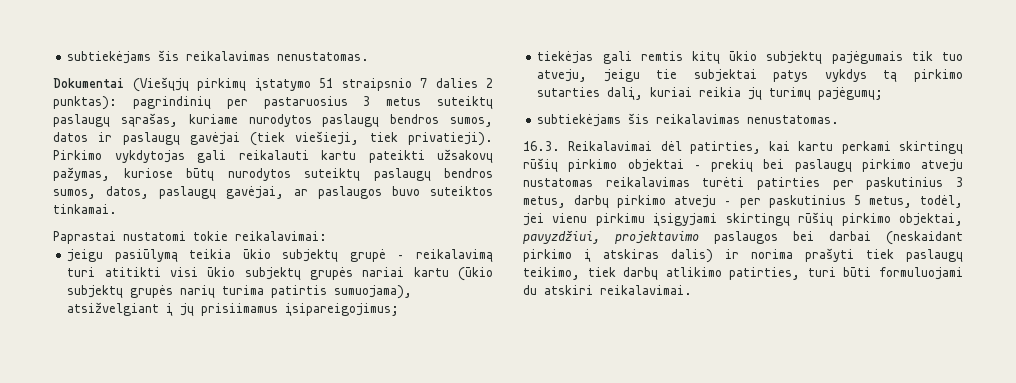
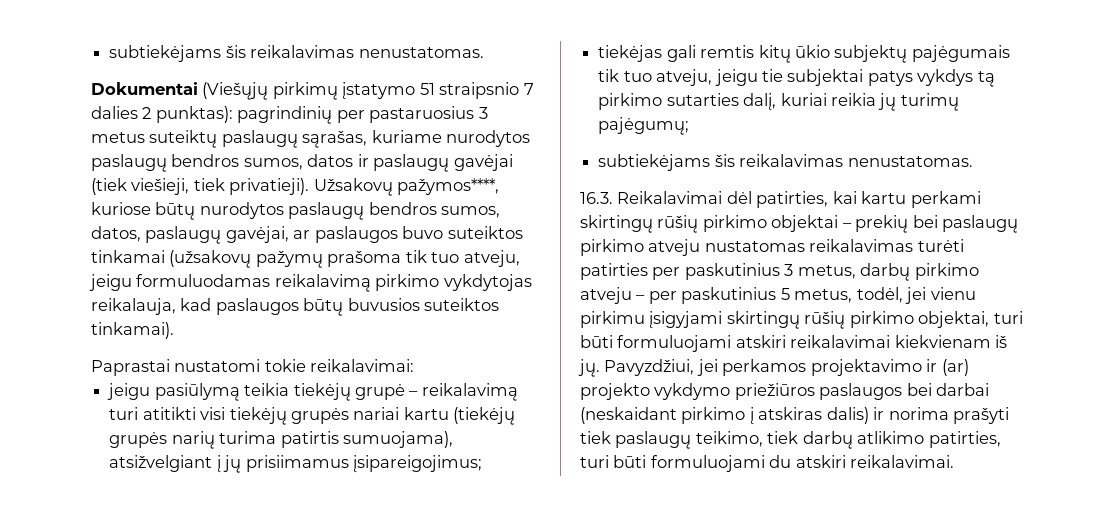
- Pirkimo vykdytojas gali reikalauti kartu pateikti užsakovų pažymas, kuriose būtų nurodytos suteiktų paslaugų bendros sumos, datos, paslaugų gavėjai, ar paslaugos buvo suteiktos tinkamai.
+ Užsakovų pažymos****, kuriose būtų nurodytos paslaugų bendros sumos, datos, paslaugų gavėjai, ar paslaugos buvo suteiktos tinkamai (užsakovų pažymų prašoma tik tuo atveju, jeigu formuluodamas reikalavimą pirkimo vykdytojas reikalauja, kad paslaugos būtų buvusios suteiktos tinkamai).
- jeigu pasiūlymą teikia ūkio subjektų grupė – reikalavimą turi atitikti visi ūkio subjektų grupės nariai kartu (ūkio subjektų grupės narių turima patirtis sumuojama), atsižvelgiant į jų prisiimamus įsipareigojimus;
+ jeigu pasiūlymą teikia tiekėjų grupė – reikalavimą turi atitikti visi tiekėjų grupės nariai kartu (tiekėjų grupės narių turima patirtis sumuojama), atsižvelgiant į jų prisiimamus įsipareigojimus;
- 16.3. Reikalavimai dėl patirties, kai kartu perkami skirtingų rūšių pirkimo objektai – prekių bei paslaugų pirkimo atveju nustatomas reikalavimas turėti patirties per paskutinius 3 metus, darbų pirkimo atveju – per paskutinius 5 metus, todėl, jei vienu pirkimu įsigyjami skirtingų rūšių pirkimo objektai, pavyzdžiui, projektavimo paslaugos bei darbai (neskaidant pirkimo į atskiras dalis) ir norima prašyti tiek paslaugų teikimo, tiek darbų atlikimo patirties, turi būti formuluojami du atskiri reikalavimai.
+ 16.3. Reikalavimai dėl patirties, kai kartu perkami skirtingų rūšių pirkimo objektai – prekių bei paslaugų pirkimo atveju nustatomas reikalavimas turėti patirties per paskutinius 3 metus, darbų pirkimo atveju – per paskutinius 5 metus, todėl, jei vienu pirkimu įsigyjami skirtingų rūšių pirkimo objektai, turi būti formuluojami atskiri reikalavimai kiekvienam iš jų. Pavyzdžiui, jei perkamos projektavimo ir (ar) projekto vykdymo priežiūros paslaugos bei darbai (neskaidant pirkimo į atskiras dalis) ir norima prašyti tiek paslaugų teikimo, tiek darbų atlikimo patirties, turi būti formuluojami du atskiri reikalavimai.

